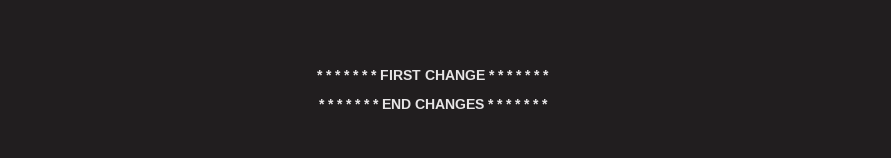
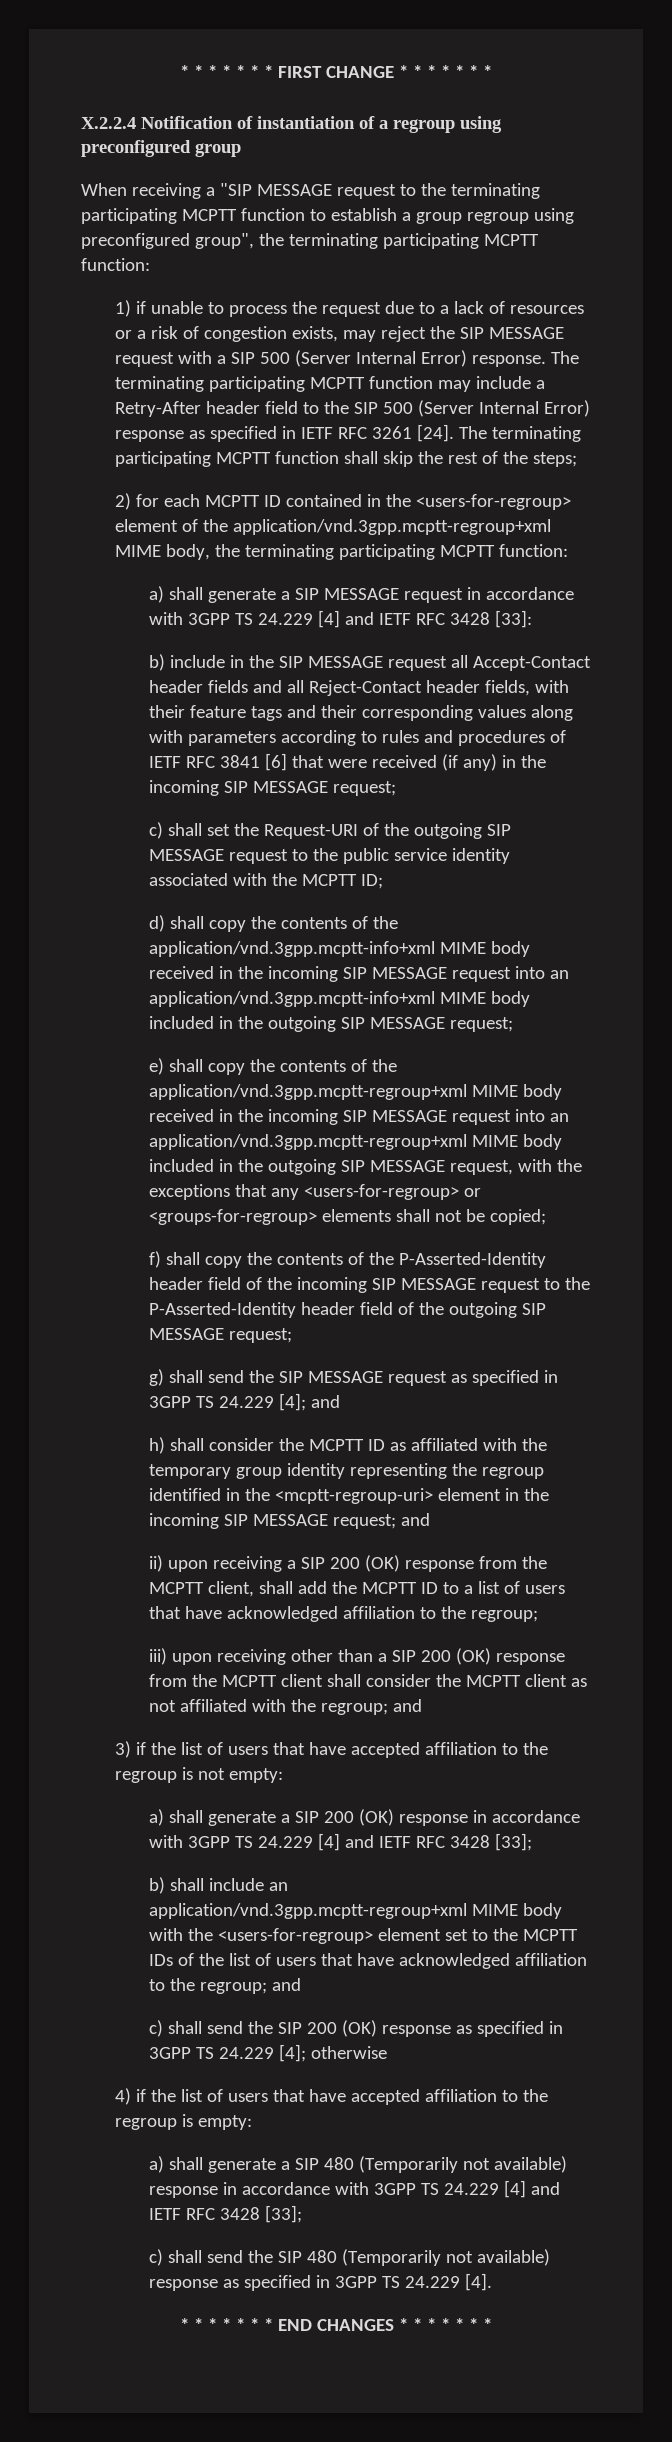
+ X.2.2.4 Notification of instantiation of a regroup using preconfigured group
+ When receiving a "SIP MESSAGE request to the terminating participating MCPTT function to establish a group regroup using preconfigured group", the terminating participating MCPTT function:
+ 1) if unable to process the request due to a lack of resources or a risk of congestion exists, may reject the SIP MESSAGE request with a SIP 500 (Server Internal Error) response. The terminating participating MCPTT function may include a Retry-After header field to the SIP 500 (Server Internal Error) response as specified in IETF RFC 3261 [24]. The terminating participating MCPTT function shall skip the rest of the steps;
+ 2) for each MCPTT ID contained in the <users-for-regroup> element of the application/vnd.3gpp.mcptt-regroup+xml MIME body, the terminating participating MCPTT function:
+ a) shall generate a SIP MESSAGE request in accordance with 3GPP TS 24.229 [4] and IETF RFC 3428 [33]:
+ b) include in the SIP MESSAGE request all Accept-Contact header fields and all Reject-Contact header fields, with their feature tags and their corresponding values along with parameters according to rules and procedures of IETF RFC 3841 [6] that were received (if any) in the incoming SIP MESSAGE request;
+ c) shall set the Request-URI of the outgoing SIP MESSAGE request to the public service identity associated with the MCPTT ID;
+ d) shall copy the contents of the application/vnd.3gpp.mcptt-info+xml MIME body received in the incoming SIP MESSAGE request into an application/vnd.3gpp.mcptt-info+xml MIME body included in the outgoing SIP MESSAGE request;
+ e) shall copy the contents of the application/vnd.3gpp.mcptt-regroup+xml MIME body received in the incoming SIP MESSAGE request into an application/vnd.3gpp.mcptt-regroup+xml MIME body included in the outgoing SIP MESSAGE request, with the exceptions that any <users-for-regroup> or <groups-for-regroup> elements shall not be copied;
+ f) shall copy the contents of the P-Asserted-Identity header field of the incoming SIP MESSAGE request to the P-Asserted-Identity header field of the outgoing SIP MESSAGE request;
+ g) shall send the SIP MESSAGE request as specified in 3GPP TS 24.229 [4]; and
+ h) shall consider the MCPTT ID as affiliated with the temporary group identity representing the regroup identified in the <mcptt-regroup-uri> element in the incoming SIP MESSAGE request; and
+ ii) upon receiving a SIP 200 (OK) response from the MCPTT client, shall add the MCPTT ID to a list of users that have acknowledged affiliation to the regroup;
+ iii) upon receiving other than a SIP 200 (OK) response from the MCPTT client shall consider the MCPTT client as not affiliated with the regroup; and
+ 3) if the list of users that have accepted affiliation to the regroup is not empty:
+ a) shall generate a SIP 200 (OK) response in accordance with 3GPP TS 24.229 [4] and IETF RFC 3428 [33];
+ b) shall include an application/vnd.3gpp.mcptt-regroup+xml MIME body with the <users-for-regroup> element set to the MCPTT IDs of the list of users that have acknowledged affiliation to the regroup; and
+ c) shall send the SIP 200 (OK) response as specified in 3GPP TS 24.229 [4]; otherwise
+ 4) if the list of users that have accepted affiliation to the regroup is empty:
+ a) shall generate a SIP 480 (Temporarily not available) response in accordance with 3GPP TS 24.229 [4] and IETF RFC 3428 [33];
+ c) shall send the SIP 480 (Temporarily not available) response as specified in 3GPP TS 24.229 [4].

